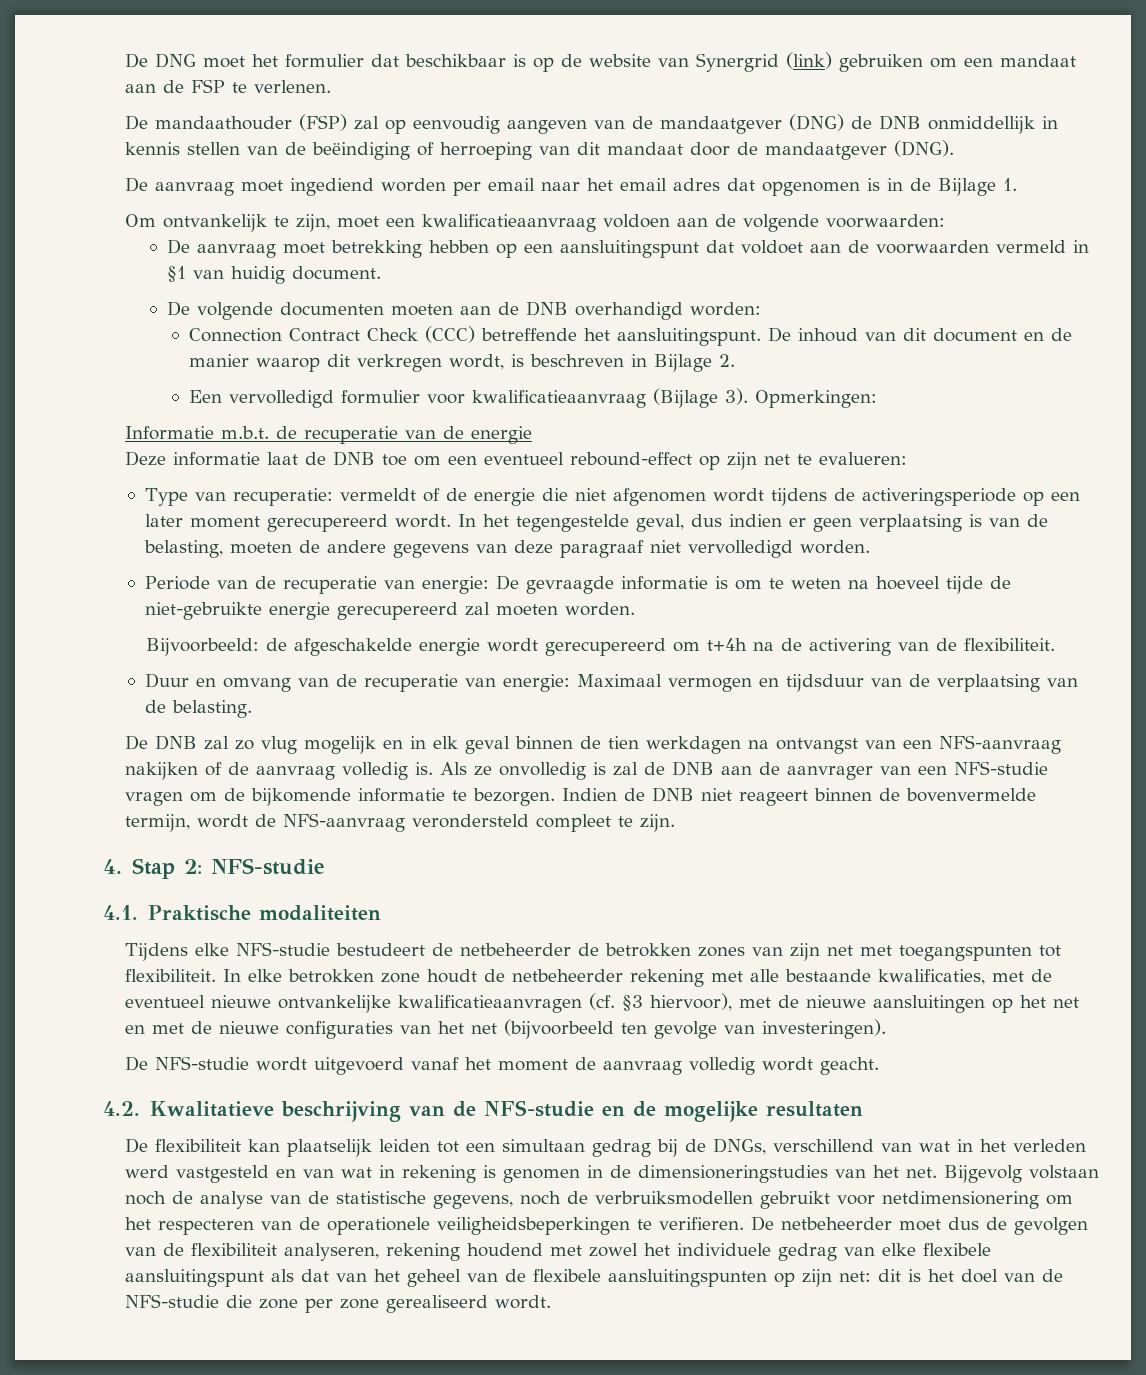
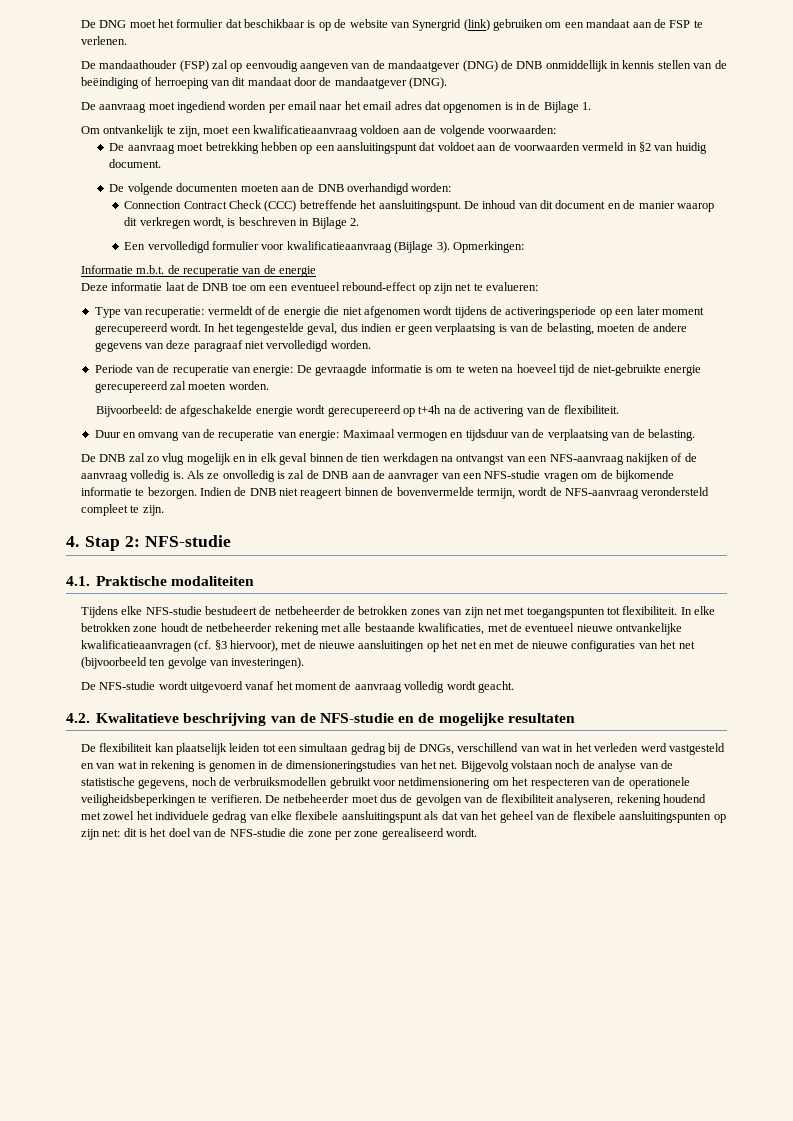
- De aanvraag moet betrekking hebben op een aansluitingspunt dat voldoet aan de voorwaarden vermeld in §1 van huidig document.
+ De aanvraag moet betrekking hebben op een aansluitingspunt dat voldoet aan de voorwaarden vermeld in §2 van huidig document.
- Periode van de recuperatie van energie: De gevraagde informatie is om te weten na hoeveel tijde de niet-gebruikte energie gerecupereerd zal moeten worden.
+ Periode van de recuperatie van energie: De gevraagde informatie is om te weten na hoeveel tijd de niet-gebruikte energie gerecupereerd zal moeten worden.
- Bijvoorbeeld: de afgeschakelde energie wordt gerecupereerd om t+4h na de activering van de flexibiliteit.
+ Bijvoorbeeld: de afgeschakelde energie wordt gerecupereerd op t+4h na de activering van de flexibiliteit.

